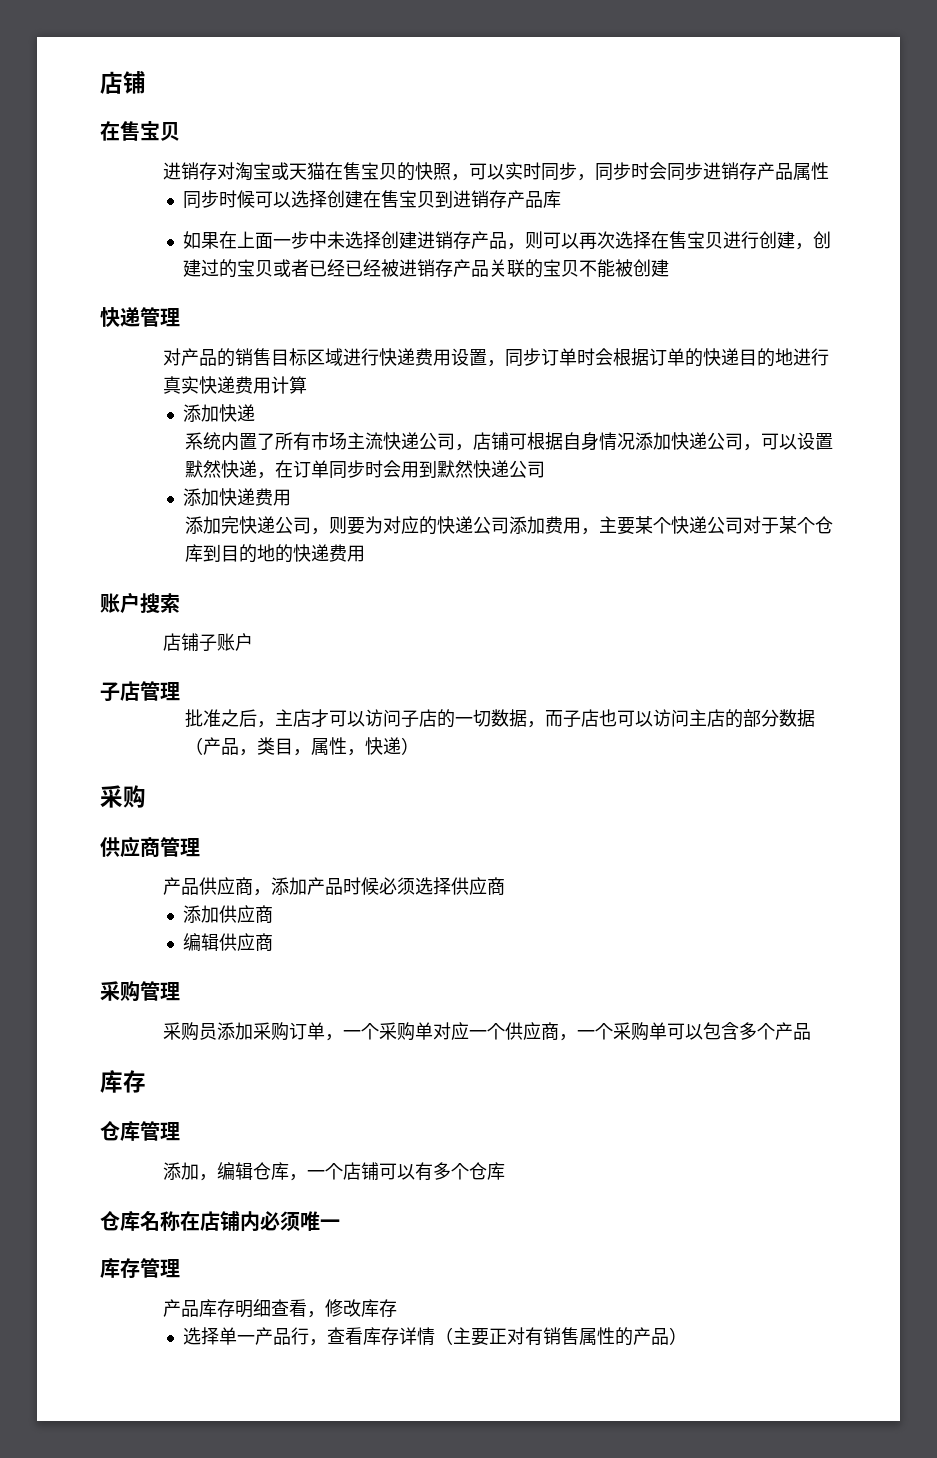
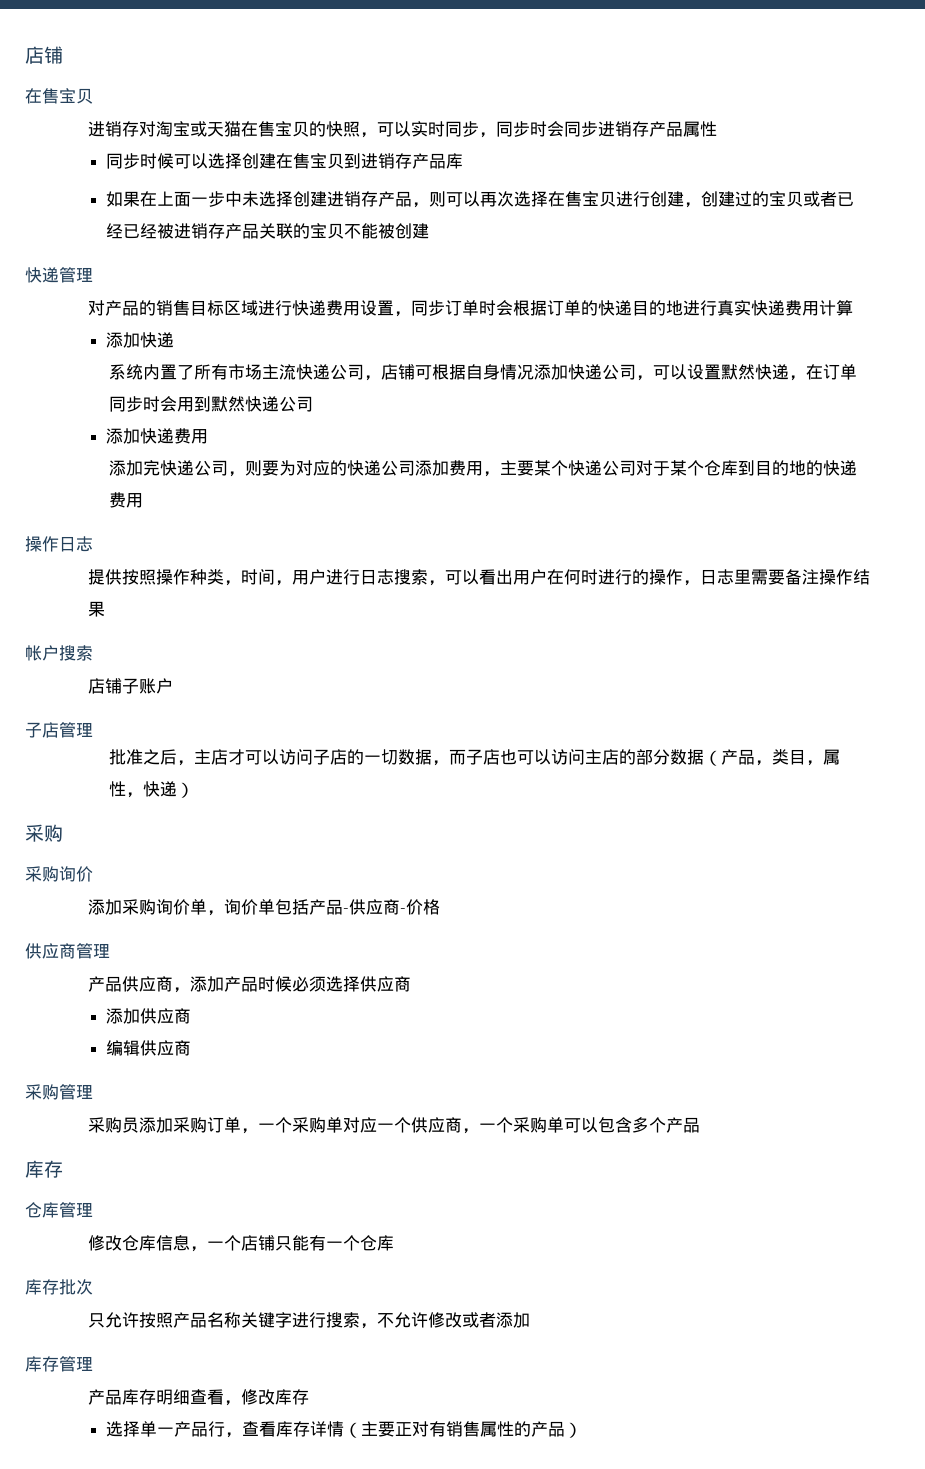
- 账户搜索
+ 操作日志
+ 提供按照操作种类，时间，用户进行日志搜索，可以看出用户在何时进行的操作，日志里需要备注操作结果
+ 帐户搜索
  批准之后，主店才可以访问子店的一切数据，而子店也可以访问主店的部分数据（产品，类目，属性，快递）
  采购
+ 采购询价
+ 添加采购询价单，询价单包括产品-供应商-价格
- 添加，编辑仓库，一个店铺可以有多个仓库
+ 修改仓库信息，一个店铺只能有一个仓库
- 仓库名称在店铺内必须唯一
+ 库存批次
+ 只允许按照产品名称关键字进行搜索，不允许修改或者添加

